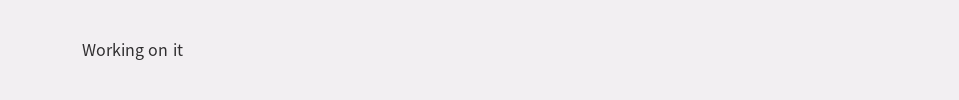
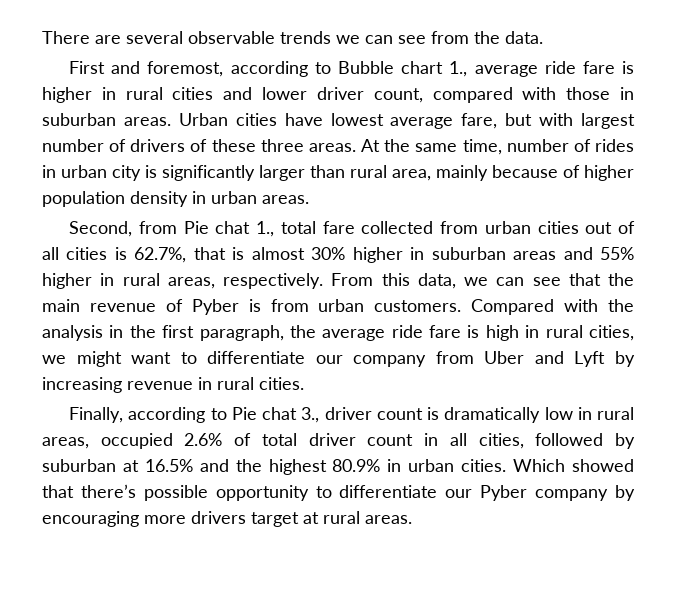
- Working on it
+ There are several observable trends we can see from the data.
+ First and foremost, according to Bubble chart 1., average ride fare is higher in rural cities and lower driver count, compared with those in suburban areas. Urban cities have lowest average fare, but with largest number of drivers of these three areas. At the same time, number of rides in urban city is significantly larger than rural area, mainly because of higher population density in urban areas.
+ Second, from Pie chat 1., total fare collected from urban cities out of all cities is 62.7%, that is almost 30% higher in suburban areas and 55% higher in rural areas, respectively. From this data, we can see that the main revenue of Pyber is from urban customers. Compared with the analysis in the first paragraph, the average ride fare is high in rural cities, we might want to differentiate our company from Uber and Lyft by increasing revenue in rural cities.
+ Finally, according to Pie chat 3., driver count is dramatically low in rural areas, occupied 2.6% of total driver count in all cities, followed by suburban at 16.5% and the highest 80.9% in urban cities. Which showed that there’s possible opportunity to differentiate our Pyber company by encouraging more drivers target at rural areas.

